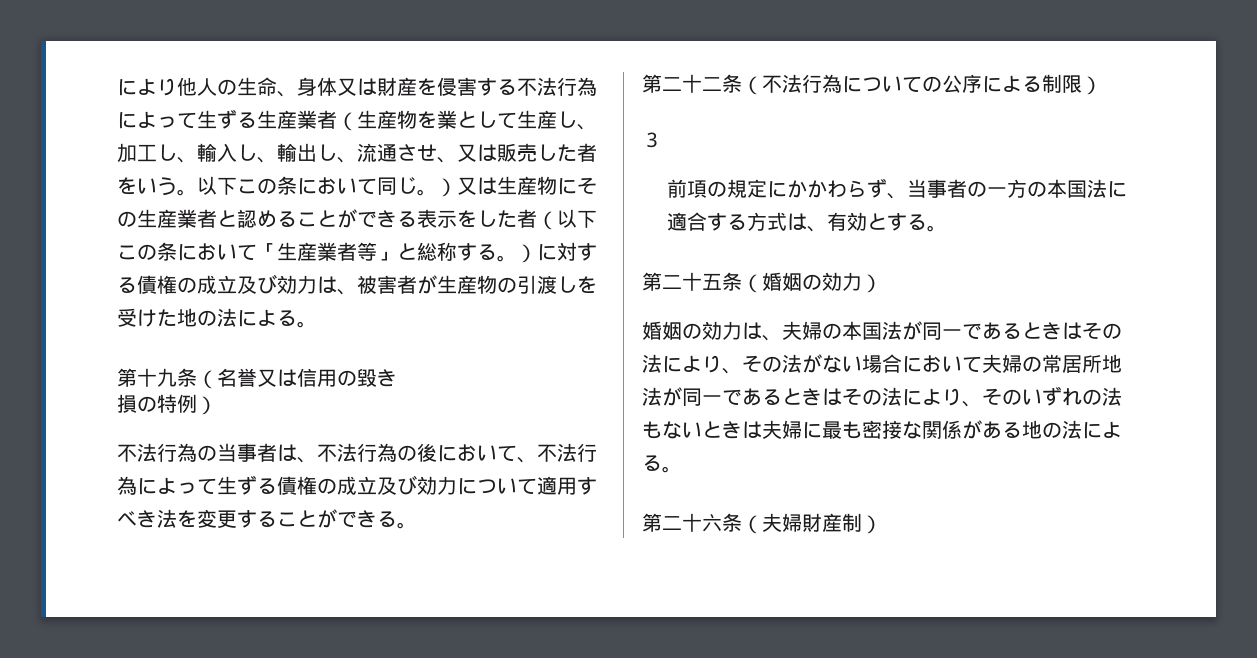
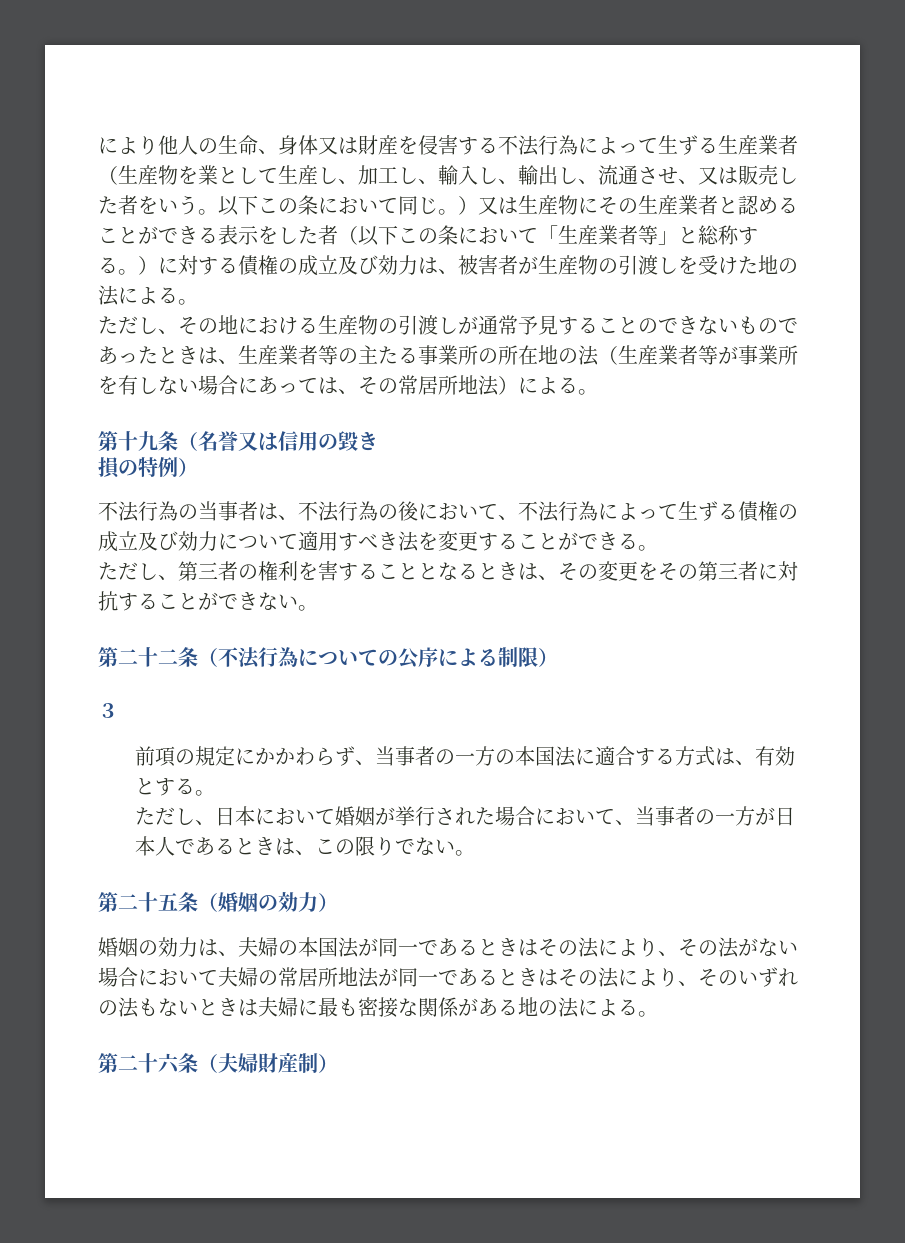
+ ただし、その地における生産物の引渡しが通常予見することのできないものであったときは、生産業者等の主たる事業所の所在地の法（生産業者等が事業所を有しない場合にあっては、その常居所地法）による。
+ ただし、第三者の権利を害することとなるときは、その変更をその第三者に対抗することができない。
+ ただし、日本において婚姻が挙行された場合において、当事者の一方が日本人であるときは、この限りでない。

